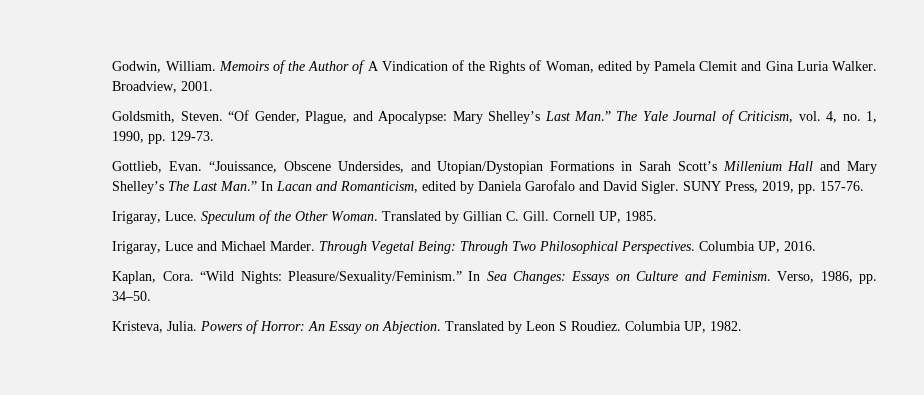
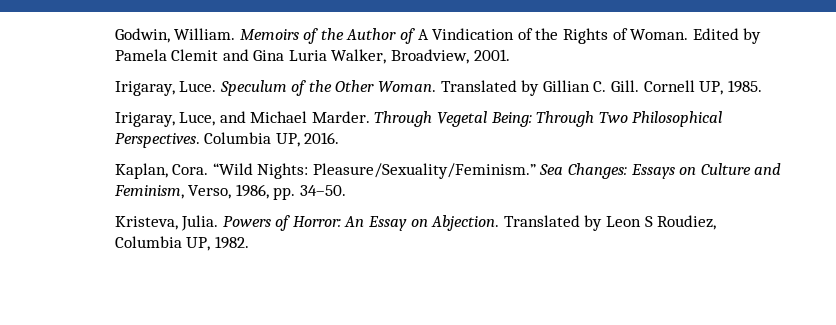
- Memoirs of the Author of A Vindication of the Rights of Woman, edited by Pamela Clemit and Gina Luria Walker. Broadview, 2001.
+ Memoirs of the Author of A Vindication of the Rights of Woman. Edited by Pamela Clemit and Gina Luria Walker, Broadview, 2001.
- Goldsmith, Steven. “Of Gender, Plague, and Apocalypse: Mary Shelley’s Last Man.” The Yale Journal of Criticism, vol. 4, no. 1, 1990, pp. 129-73.
- Gottlieb, Evan. “Jouissance, Obscene Undersides, and Utopian/Dystopian Formations in Sarah Scott’s Millenium Hall and Mary Shelley’s The Last Man.” In Lacan and Romanticism, edited by Daniela Garofalo and David Sigler. SUNY Press, 2019, pp. 157-76.
- Irigaray, Luce and Michael Marder.
+ Irigaray, Luce, and Michael Marder.
- In Sea Changes: Essays on Culture and Feminism. Verso, 1986, pp. 34–50.
+ Sea Changes: Essays on Culture and Feminism, Verso, 1986, pp. 34–50.
- Translated by Leon S Roudiez. Columbia UP, 1982.
+ Translated by Leon S Roudiez, Columbia UP, 1982.

